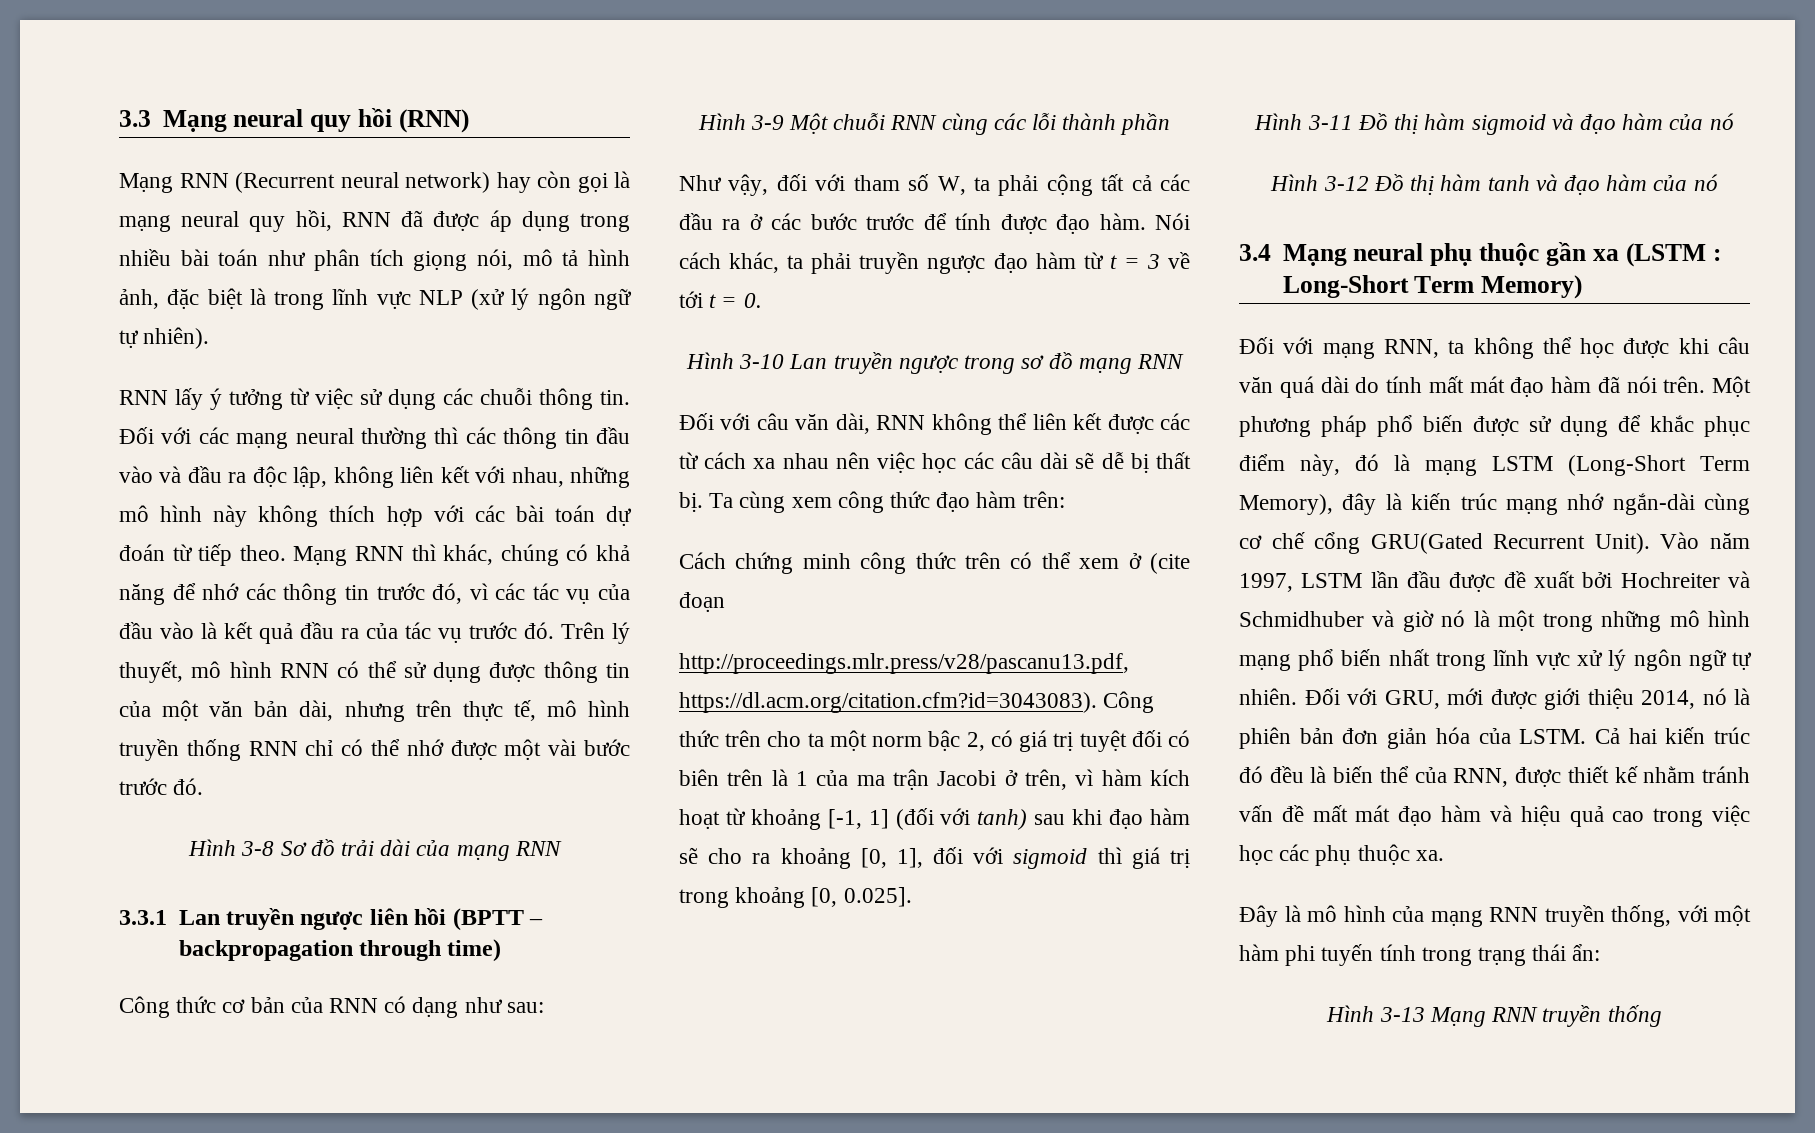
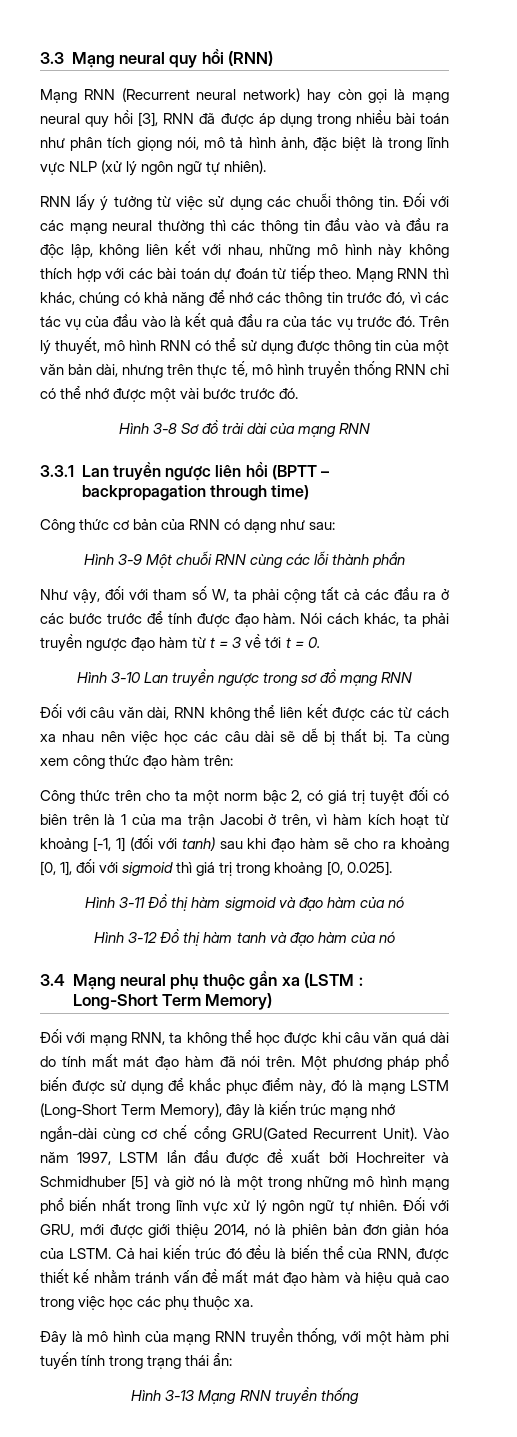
- Mạng RNN (Recurrent neural network) hay còn gọi là mạng neural quy hồi, RNN đã được áp dụng trong nhiều bài toán như phân tích giọng nói, mô tả hình ảnh, đặc biệt là trong lĩnh vực NLP (xử lý ngôn ngữ tự nhiên).
+ Mạng RNN (Recurrent neural network) hay còn gọi là mạng neural quy hồi [3], RNN đã được áp dụng trong nhiều bài toán như phân tích giọng nói, mô tả hình ảnh, đặc biệt là trong lĩnh vực NLP (xử lý ngôn ngữ tự nhiên).
- Cách chứng minh công thức trên có thể xem ở (cite đoạn
- http://proceedings.mlr.press/v28/pascanu13.pdf, https://dl.acm.org/citation.cfm?id=3043083). Công thức trên cho ta một norm bậc 2, có giá trị tuyệt đối có biên trên là 1 của ma trận Jacobi ở trên, vì hàm kích hoạt từ khoảng [-1, 1] (đối với tanh) sau khi đạo hàm sẽ cho ra khoảng [0, 1], đối với sigmoid thì giá trị trong khoảng [0, 0.025].
+ Công thức trên cho ta một norm bậc 2, có giá trị tuyệt đối có biên trên là 1 của ma trận Jacobi ở trên, vì hàm kích hoạt từ khoảng [-1, 1] (đối với tanh) sau khi đạo hàm sẽ cho ra khoảng [0, 1], đối với sigmoid thì giá trị trong khoảng [0, 0.025].
- Vào năm 1997, LSTM lần đầu được đề xuất bởi Hochreiter và Schmidhuber và giờ nó là một trong những mô hình mạng phổ biến nhất trong lĩnh vực xử lý ngôn ngữ tự nhiên.
+ Vào năm 1997, LSTM lần đầu được đề xuất bởi Hochreiter và Schmidhuber [5] và giờ nó là một trong những mô hình mạng phổ biến nhất trong lĩnh vực xử lý ngôn ngữ tự nhiên.

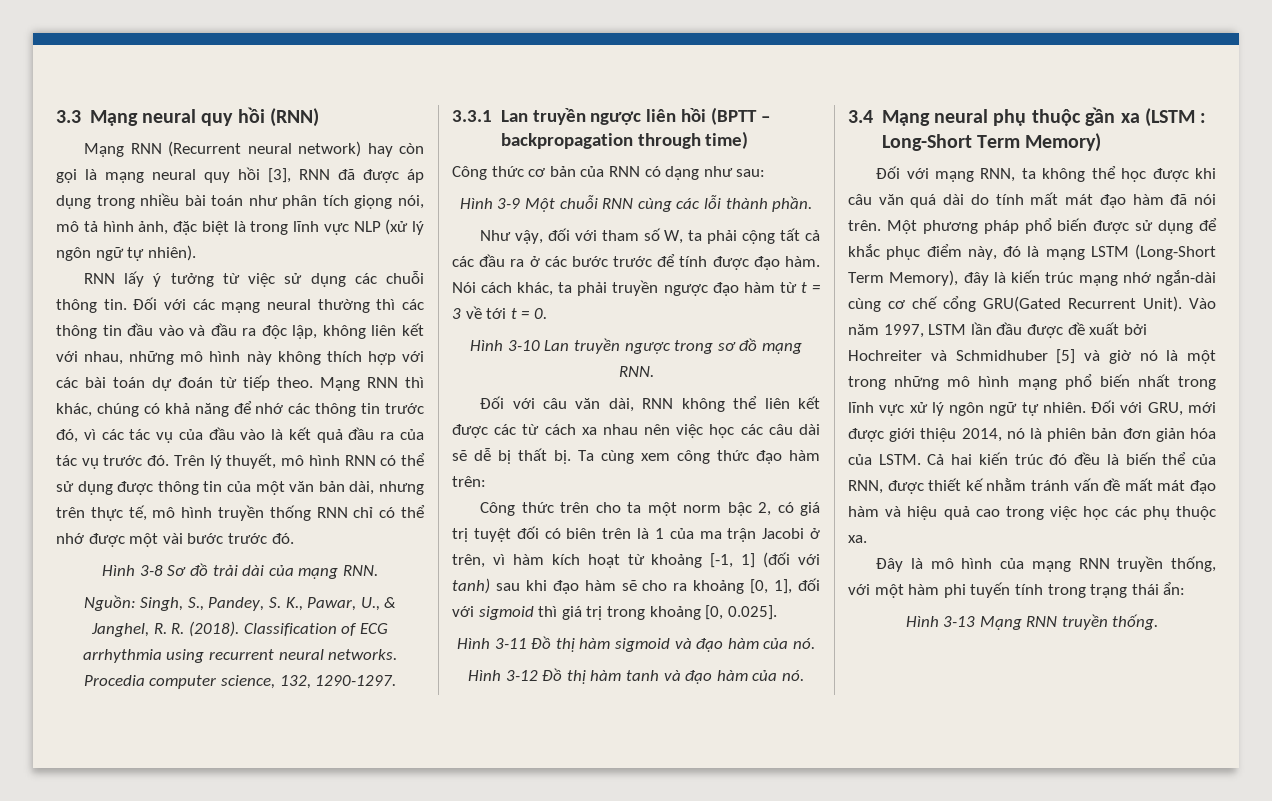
- Hình 3-8 Sơ đồ trải dài của mạng RNN
+ Hình 3-8 Sơ đồ trải dài của mạng RNN.
+ Nguồn: Singh, S., Pandey, S. K., Pawar, U., & Janghel, R. R. (2018). Classification of ECG arrhythmia using recurrent neural networks. Procedia computer science, 132, 1290-1297.
- Hình 3-9 Một chuỗi RNN cùng các lỗi thành phần
+ Hình 3-9 Một chuỗi RNN cùng các lỗi thành phần.
- Hình 3-10 Lan truyền ngược trong sơ đồ mạng RNN
+ Hình 3-10 Lan truyền ngược trong sơ đồ mạng RNN.
- Hình 3-11 Đồ thị hàm sigmoid và đạo hàm của nó
+ Hình 3-11 Đồ thị hàm sigmoid và đạo hàm của nó.
- Hình 3-12 Đồ thị hàm tanh và đạo hàm của nó
+ Hình 3-12 Đồ thị hàm tanh và đạo hàm của nó.
- Hình 3-13 Mạng RNN truyền thống
+ Hình 3-13 Mạng RNN truyền thống.

